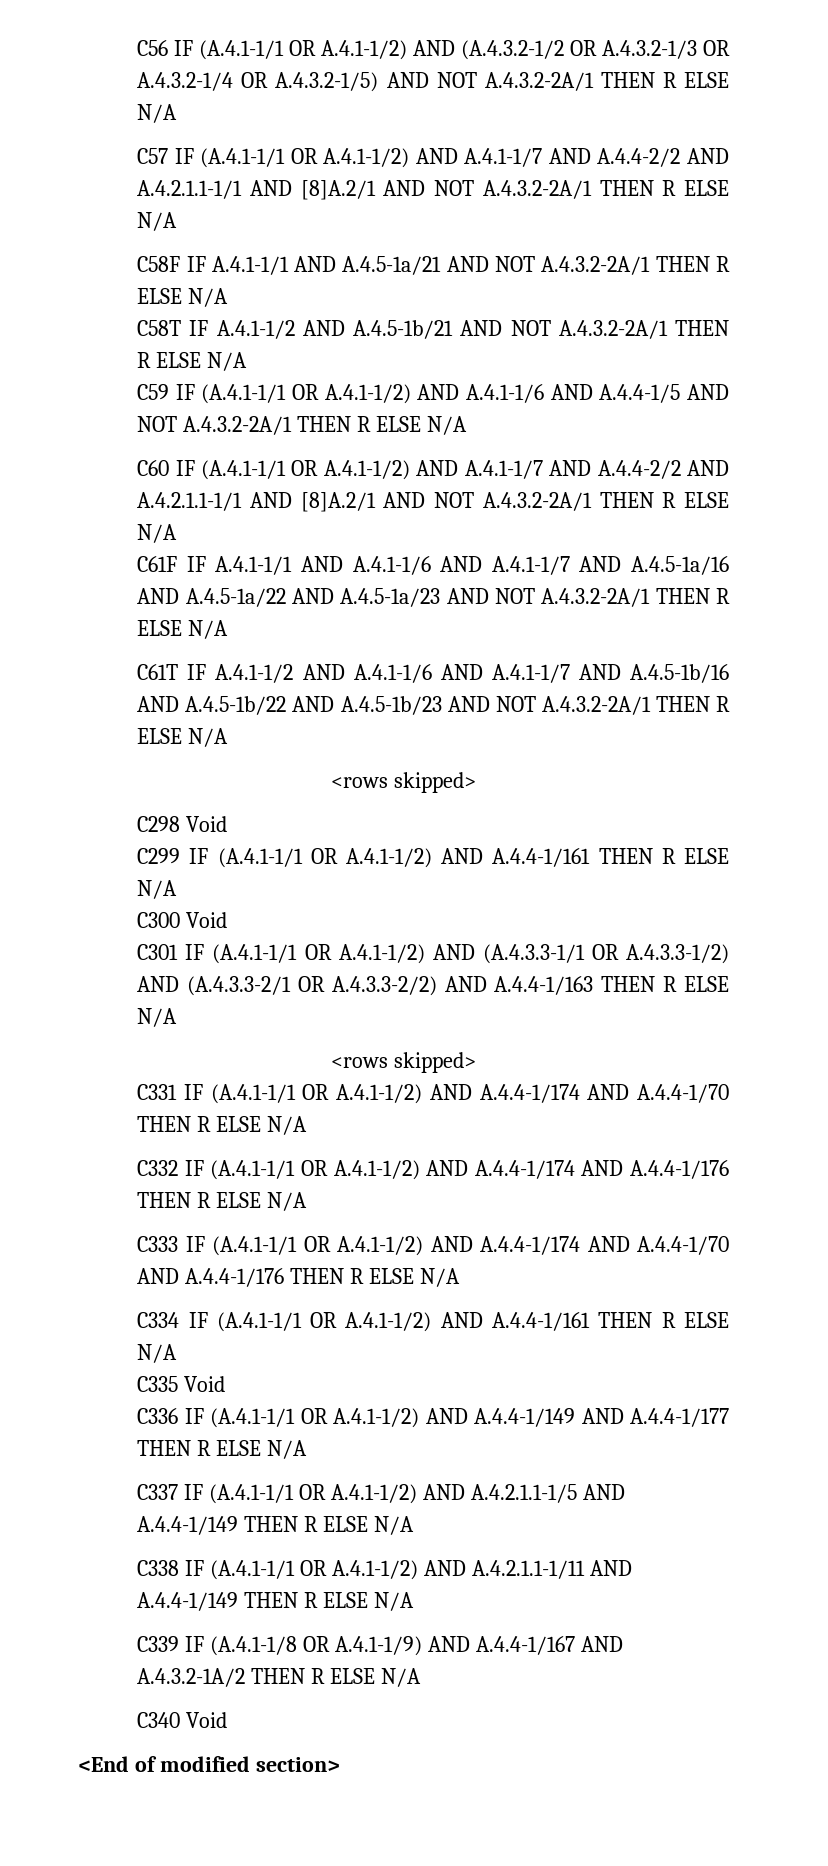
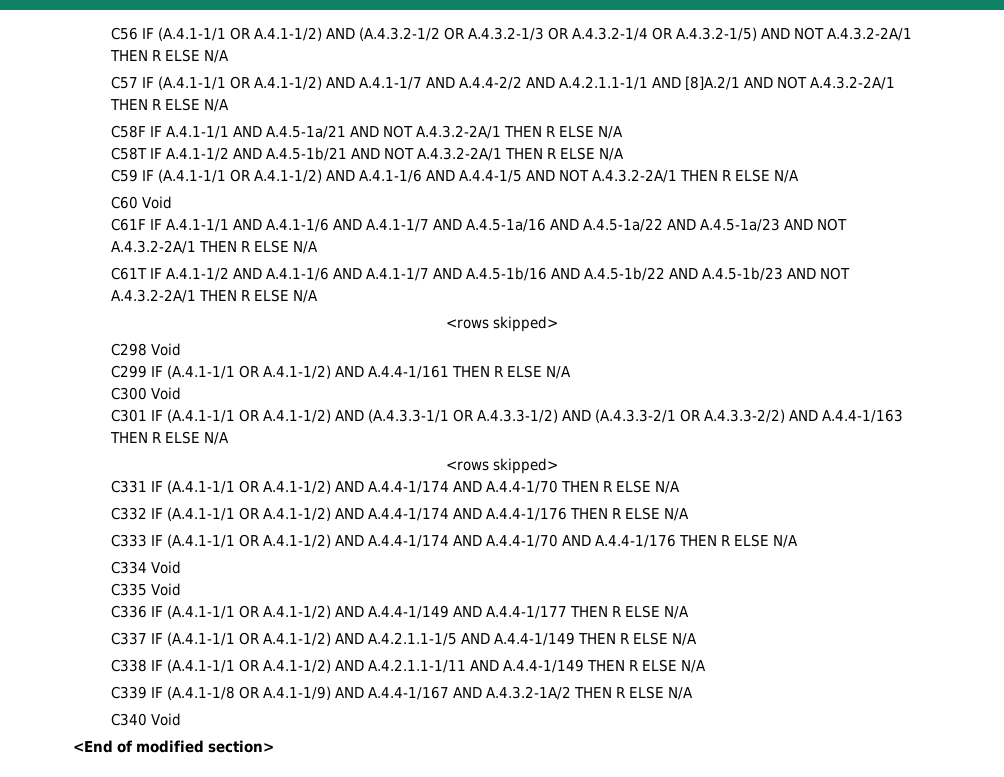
- C60 IF (A.4.1-1/1 OR A.4.1-1/2) AND A.4.1-1/7 AND A.4.4-2/2 AND A.4.2.1.1-1/1 AND [8]A.2/1 AND NOT A.4.3.2-2A/1 THEN R ELSE N/A
+ C60 Void
- C334 IF (A.4.1-1/1 OR A.4.1-1/2) AND A.4.4-1/161 THEN R ELSE N/A
+ C334 Void

